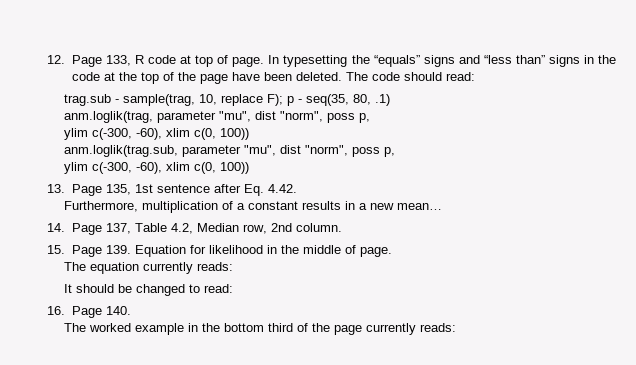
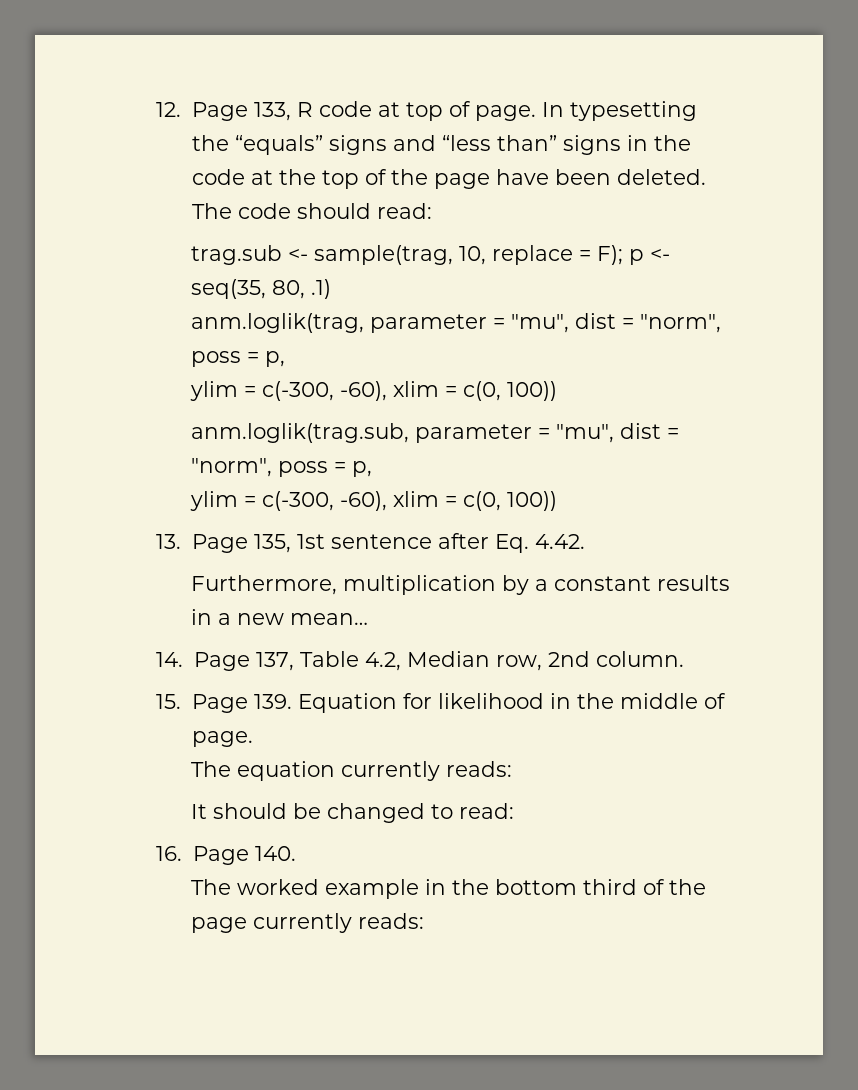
- trag.sub - sample(trag, 10, replace F); p - seq(35, 80, .1)
+ trag.sub <- sample(trag, 10, replace = F); p <- seq(35, 80, .1)
- anm.loglik(trag, parameter "mu", dist "norm", poss p,
- ylim c(-300, -60), xlim c(0, 100))
+ anm.loglik(trag, parameter = "mu", dist = "norm", poss = p,
+ ylim = c(-300, -60), xlim = c(0, 100))
- anm.loglik(trag.sub, parameter "mu", dist "norm", poss p,
- ylim c(-300, -60), xlim c(0, 100))
+ anm.loglik(trag.sub, parameter = "mu", dist = "norm", poss = p,
+ ylim = c(-300, -60), xlim = c(0, 100))
- Furthermore, multiplication of a constant results in a new mean…
+ Furthermore, multiplication by a constant results in a new mean…

